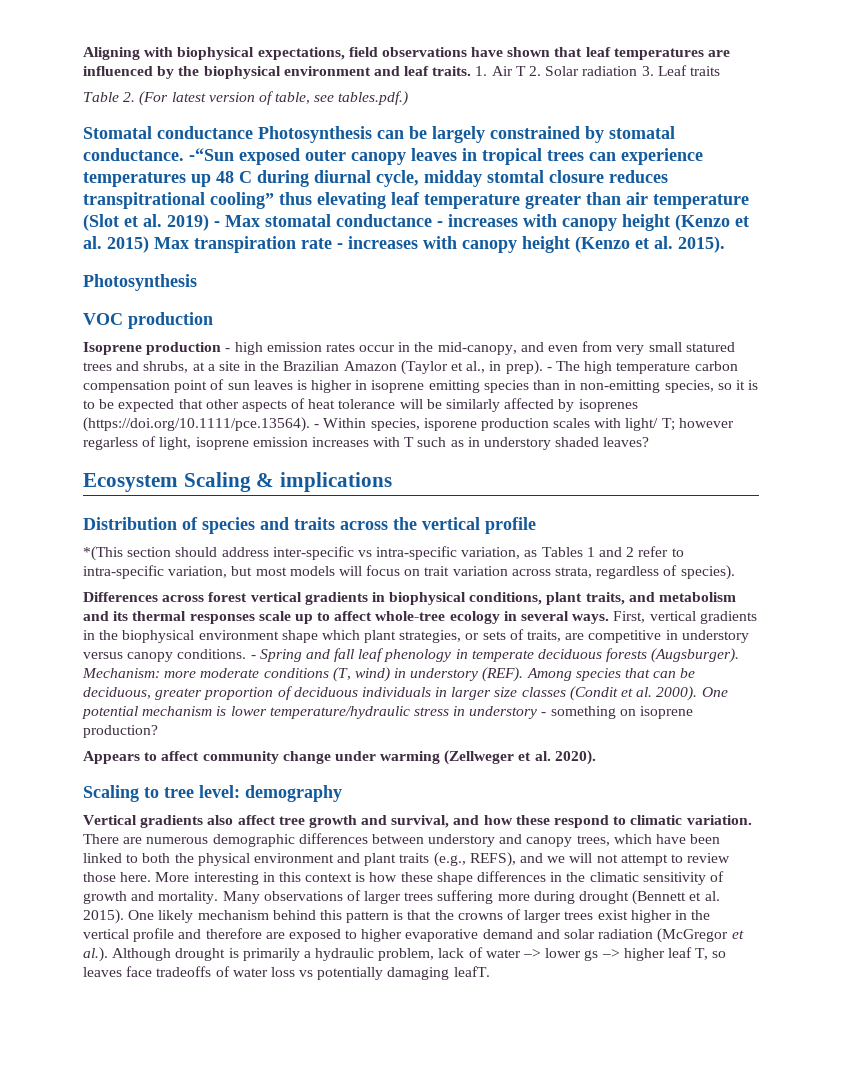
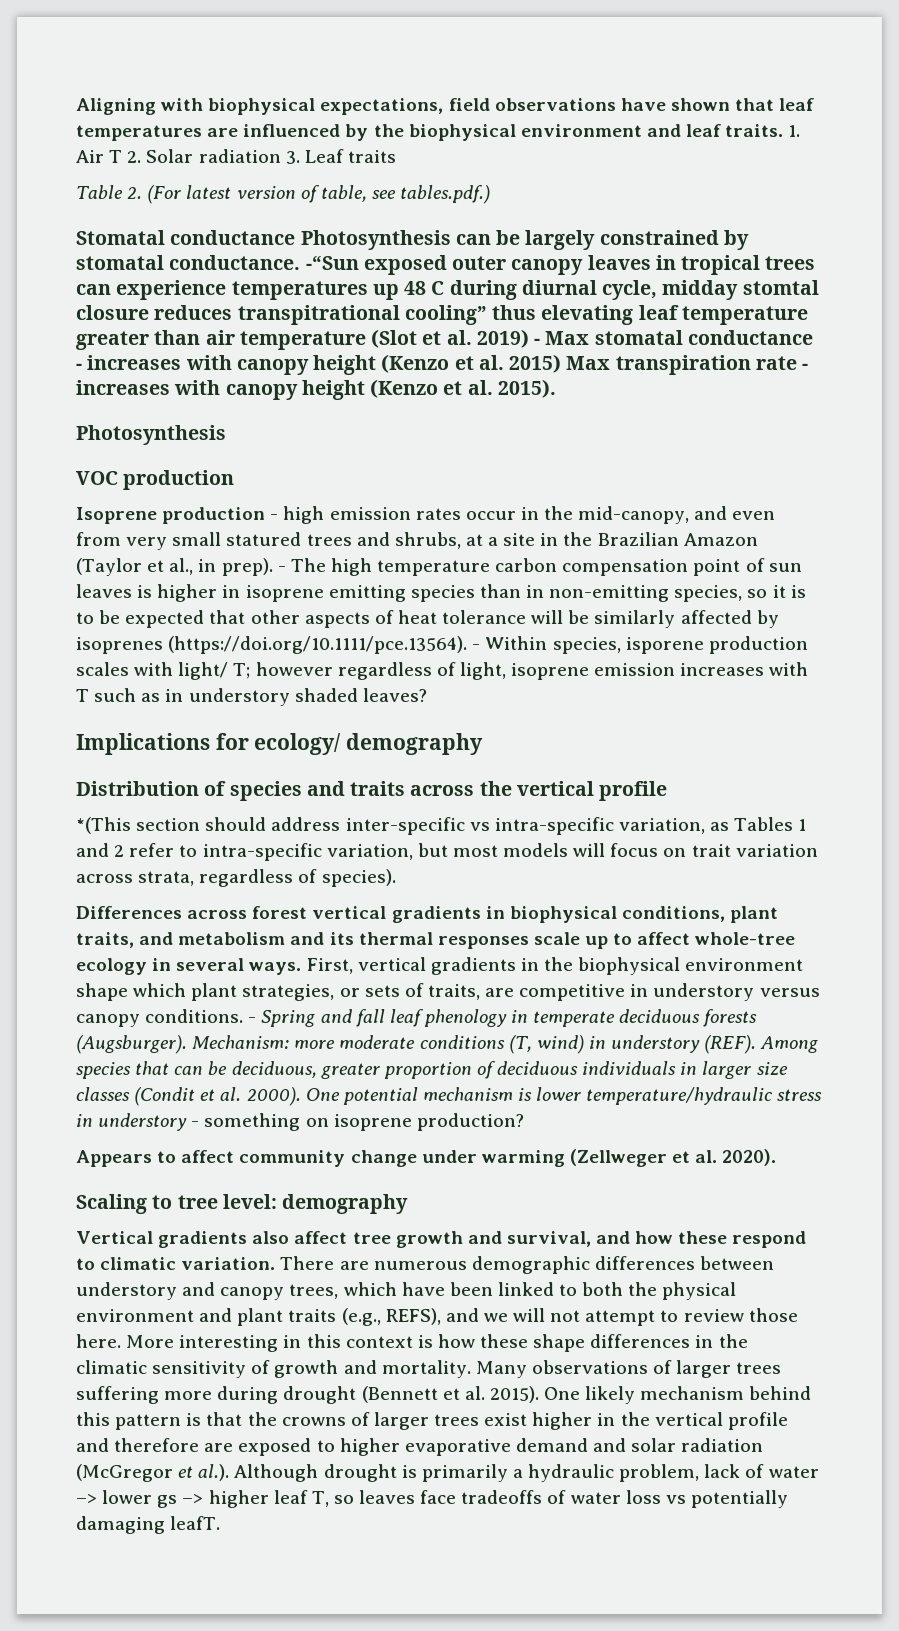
- however regarless of light, isoprene emission increases with T such as in understory shaded leaves?
+ however regardless of light, isoprene emission increases with T such as in understory shaded leaves?
- Ecosystem Scaling & implications
+ Implications for ecology/ demography

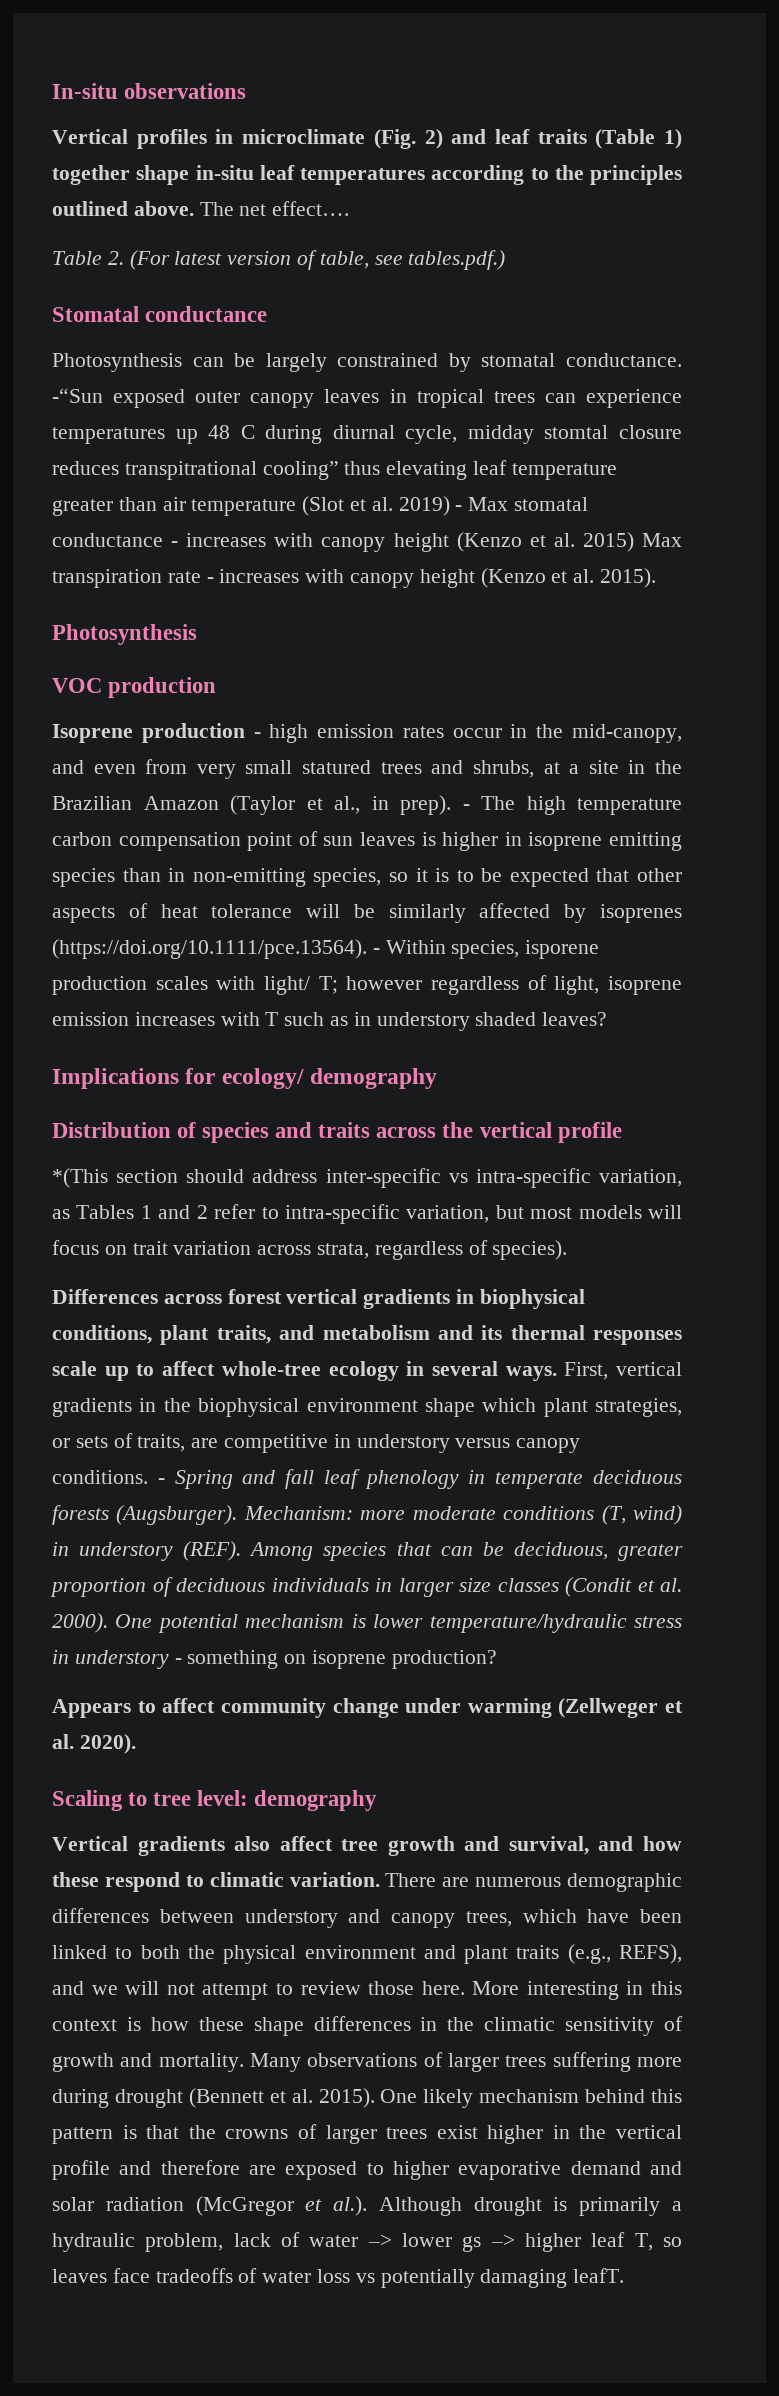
- Aligning with biophysical expectations, field observations have shown that leaf temperatures are influenced by the biophysical environment and leaf traits. 1. Air T 2. Solar radiation 3. Leaf traits
+ In-situ observations
+ Vertical profiles in microclimate (Fig. 2) and leaf traits (Table 1) together shape in-situ leaf temperatures according to the principles outlined above. The net effect….
- Stomatal conductance Photosynthesis can be largely constrained by stomatal conductance.
+ Stomatal conductance
+ Photosynthesis can be largely constrained by stomatal conductance.

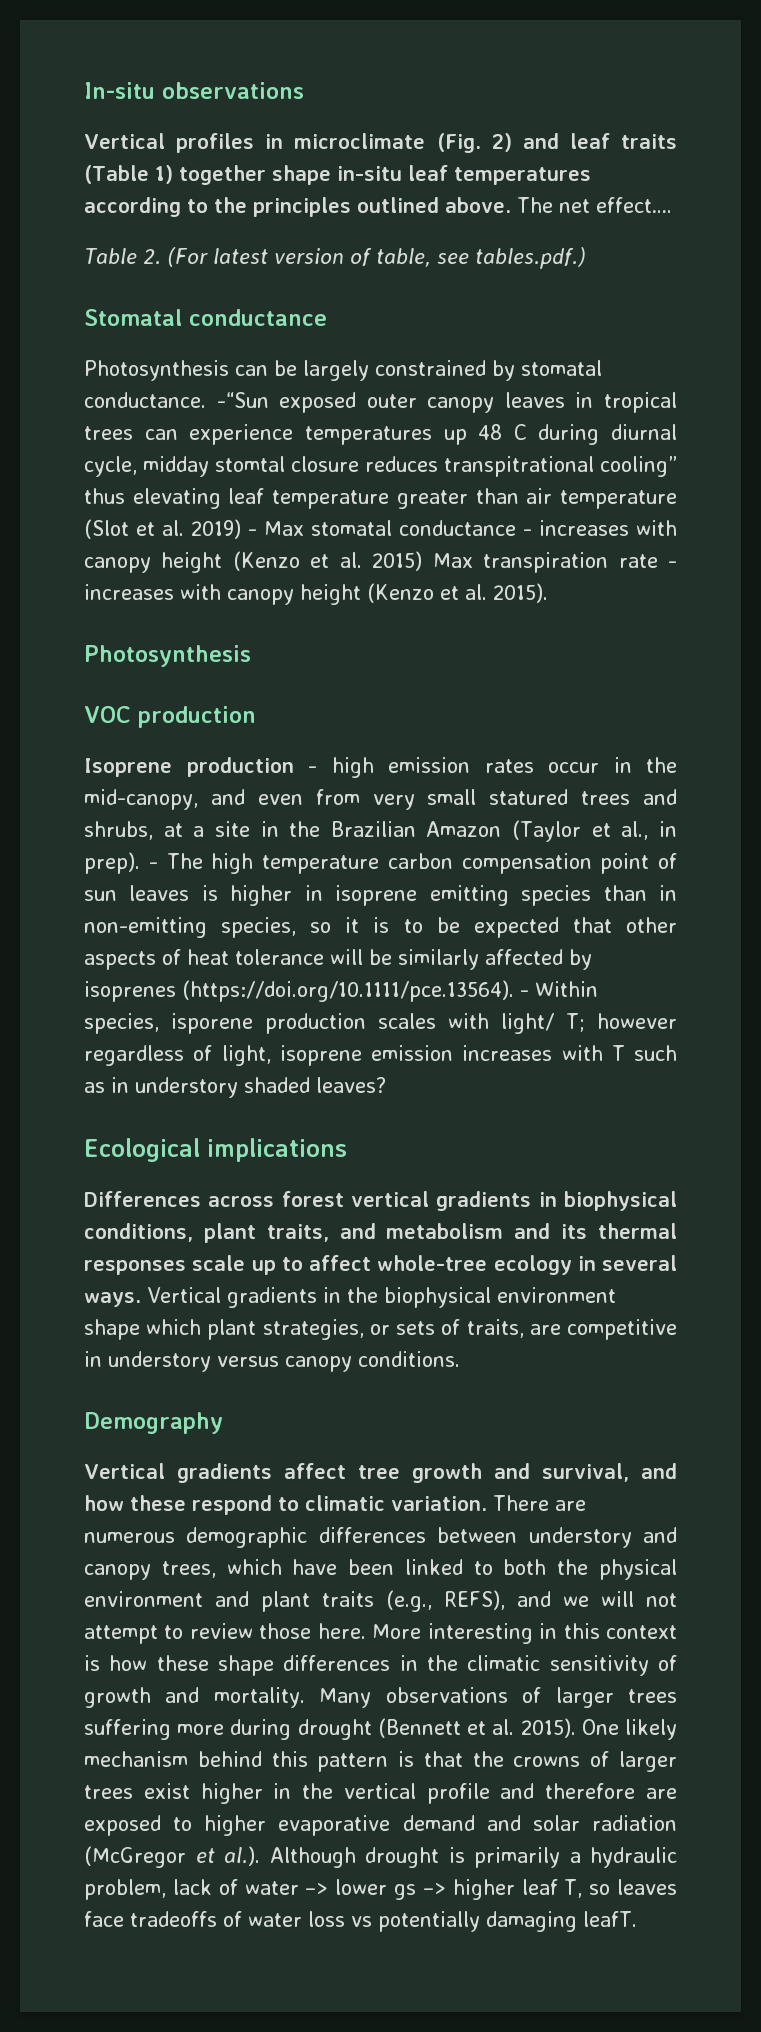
- Implications for ecology/ demography
- Distribution of species and traits across the vertical profile
- *(This section should address inter-specific vs intra-specific variation, as Tables 1 and 2 refer to intra-specific variation, but most models will focus on trait variation across strata, regardless of species).
+ Ecological implications
- First, vertical gradients in the biophysical environment shape which plant strategies, or sets of traits, are competitive in understory versus canopy conditions. - Spring and fall leaf phenology in temperate deciduous forests (Augsburger). Mechanism: more moderate conditions (T, wind) in understory (REF). Among species that can be deciduous, greater proportion of deciduous individuals in larger size classes (Condit et al. 2000). One potential mechanism is lower temperature/hydraulic stress in understory - something on isoprene production?
- Appears to affect community change under warming (Zellweger et al. 2020).
- Scaling to tree level: demography
- Vertical gradients also affect tree growth and survival, and how these respond to climatic variation.
+ Vertical gradients in the biophysical environment shape which plant strategies, or sets of traits, are competitive in understory versus canopy conditions.
+ Demography
+ Vertical gradients affect tree growth and survival, and how these respond to climatic variation.

